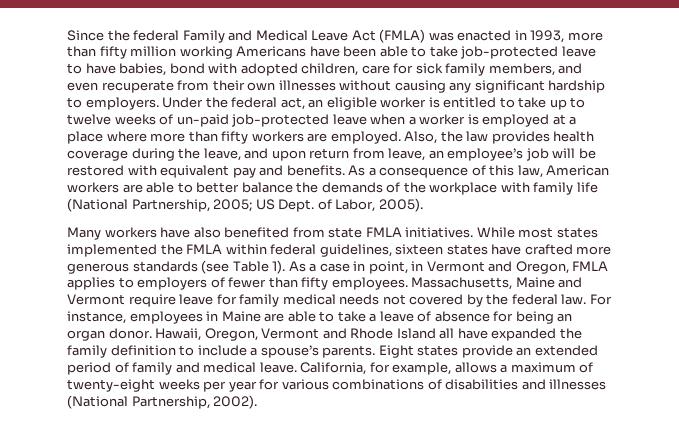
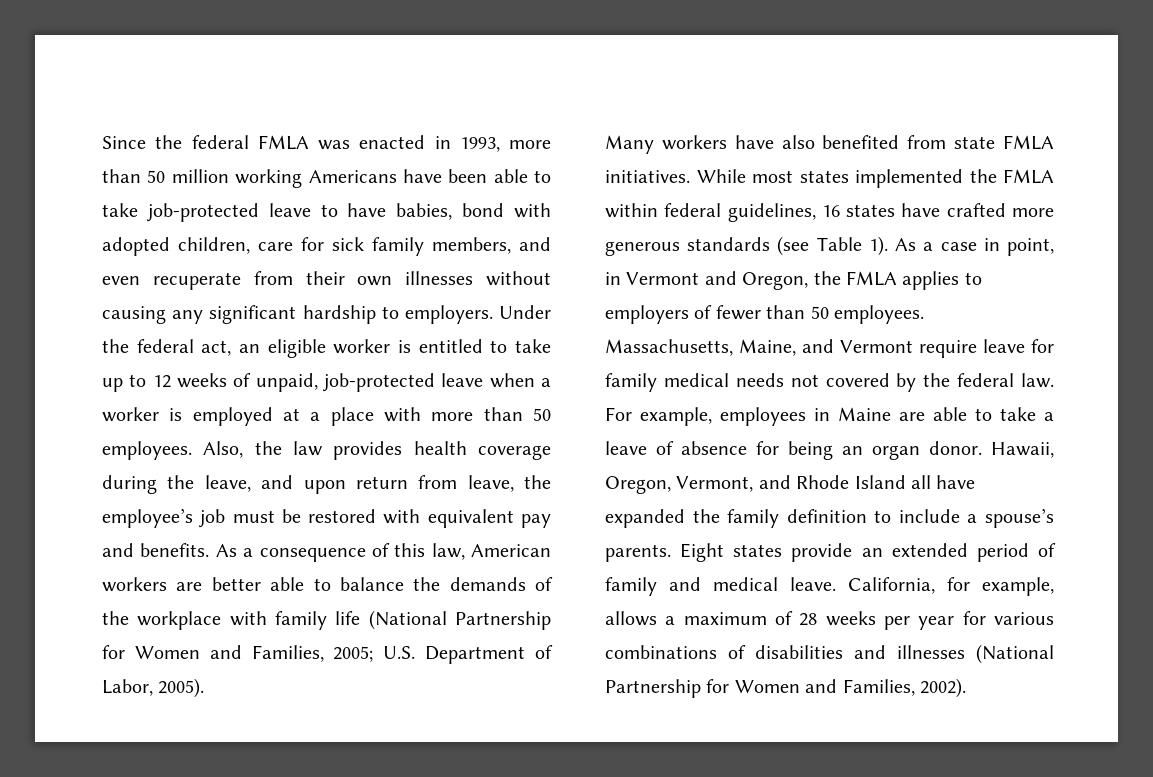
- Since the federal Family and Medical Leave Act (FMLA) was enacted in 1993, more than fifty million working Americans have been able to take job-protected leave to have babies, bond with adopted children, care for sick family members, and even recuperate from their own illnesses without causing any significant hardship to employers.
+ Since the federal FMLA was enacted in 1993, more than 50 million working Americans have been able to take job-protected leave to have babies, bond with adopted children, care for sick family members, and even recuperate from their own illnesses without causing any significant hardship to employers.
- Under the federal act, an eligible worker is entitled to take up to twelve weeks of un-paid job-protected leave when a worker is employed at a place where more than fifty workers are employed.
+ Under the federal act, an eligible worker is entitled to take up to 12 weeks of unpaid, job-protected leave when a worker is employed at a place with more than 50 employees.
- Also, the law provides health coverage during the leave, and upon return from leave, an employee’s job will be restored with equivalent pay and benefits.
+ Also, the law provides health coverage during the leave, and upon return from leave, the employee’s job must be restored with equivalent pay and benefits.
- As a consequence of this law, American workers are able to better balance the demands of the workplace with family life (National Partnership, 2005; US Dept. of Labor, 2005).
+ As a consequence of this law, American workers are better able to balance the demands of the workplace with family life (National Partnership for Women and Families, 2005; U.S. Department of Labor, 2005).
- While most states implemented the FMLA within federal guidelines, sixteen states have crafted more generous standards (see Table 1).
+ While most states implemented the FMLA within federal guidelines, 16 states have crafted more generous standards (see Table 1).
- As a case in point, in Vermont and Oregon, FMLA applies to employers of fewer than fifty employees.
+ As a case in point, in Vermont and Oregon, the FMLA applies to employers of fewer than 50 employees.
- Massachusetts, Maine and Vermont require leave for family medical needs not covered by the federal law.
+ Massachusetts, Maine, and Vermont require leave for family medical needs not covered by the federal law.
- For instance, employees in Maine are able to take a leave of absence for being an organ donor.
+ For example, employees in Maine are able to take a leave of absence for being an organ donor.
- Hawaii, Oregon, Vermont and Rhode Island all have expanded the family definition to include a spouse’s parents.
+ Hawaii, Oregon, Vermont, and Rhode Island all have expanded the family definition to include a spouse’s parents.
- California, for example, allows a maximum of twenty-eight weeks per year for various combinations of disabilities and illnesses (National Partnership, 2002).
+ California, for example, allows a maximum of 28 weeks per year for various combinations of disabilities and illnesses (National Partnership for Women and Families, 2002).

